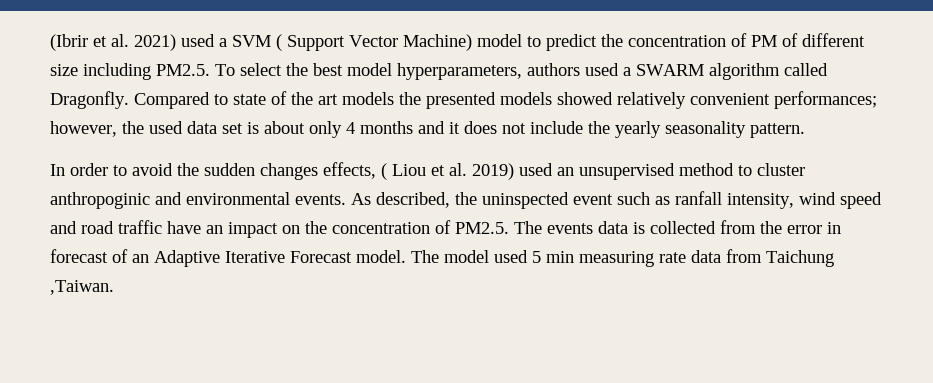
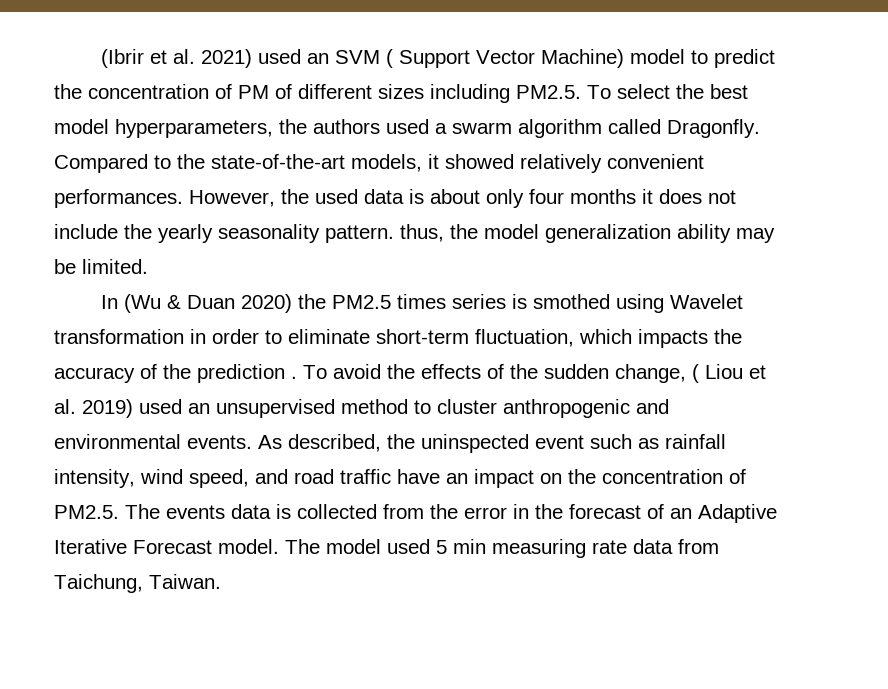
- (Ibrir et al. 2021) used a SVM ( Support Vector Machine) model to predict the concentration of PM of different size including PM2.5. To select the best model hyperparameters, authors used a SWARM algorithm called Dragonfly.
+ (Ibrir et al. 2021) used an SVM ( Support Vector Machine) model to predict the concentration of PM of different sizes including PM2.5. To select the best model hyperparameters, the authors used a swarm algorithm called Dragonfly.
- Compared to state of the art models the presented models showed relatively convenient performances; however, the used data set is about only 4 months and it does not include the yearly seasonality pattern.
- In order to avoid the sudden changes effects, ( Liou et al. 2019) used an unsupervised method to cluster anthropoginic and environmental events.
+ Compared to the state-of-the-art models, it showed relatively convenient performances. However, the used data is about only four months it does not include the yearly seasonality pattern. thus, the model generalization ability may be limited.
+ In (Wu & Duan 2020) the PM2.5 times series is smothed using Wavelet transformation in order to eliminate short-term fluctuation, which impacts the accuracy of the prediction . To avoid the effects of the sudden change, ( Liou et al. 2019) used an unsupervised method to cluster anthropogenic and environmental events.
- As described, the uninspected event such as ranfall intensity, wind speed and road traffic have an impact on the concentration of PM2.5. The events data is collected from the error in forecast of an Adaptive Iterative Forecast model.
+ As described, the uninspected event such as rainfall intensity, wind speed, and road traffic have an impact on the concentration of PM2.5. The events data is collected from the error in the forecast of an Adaptive Iterative Forecast model.
- The model used 5 min measuring rate data from Taichung ,Taiwan.
+ The model used 5 min measuring rate data from Taichung, Taiwan.

